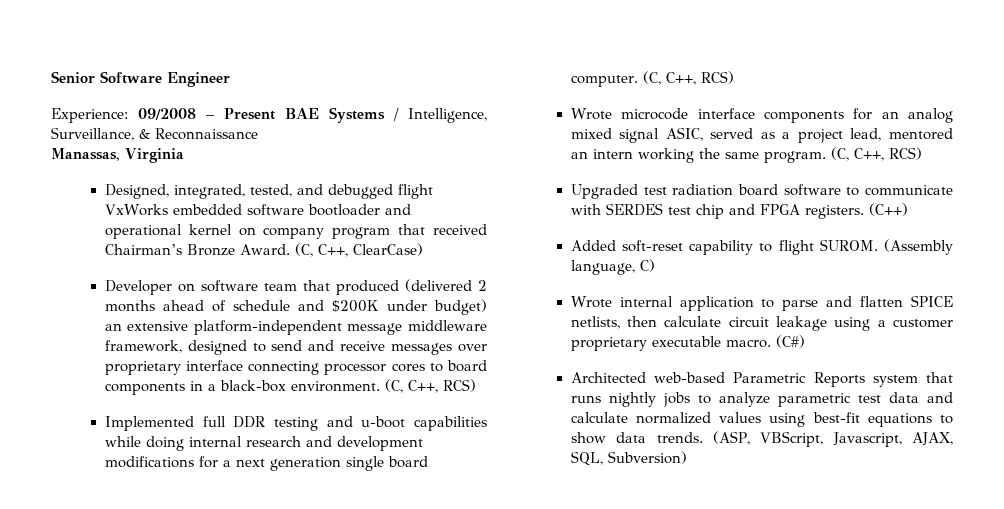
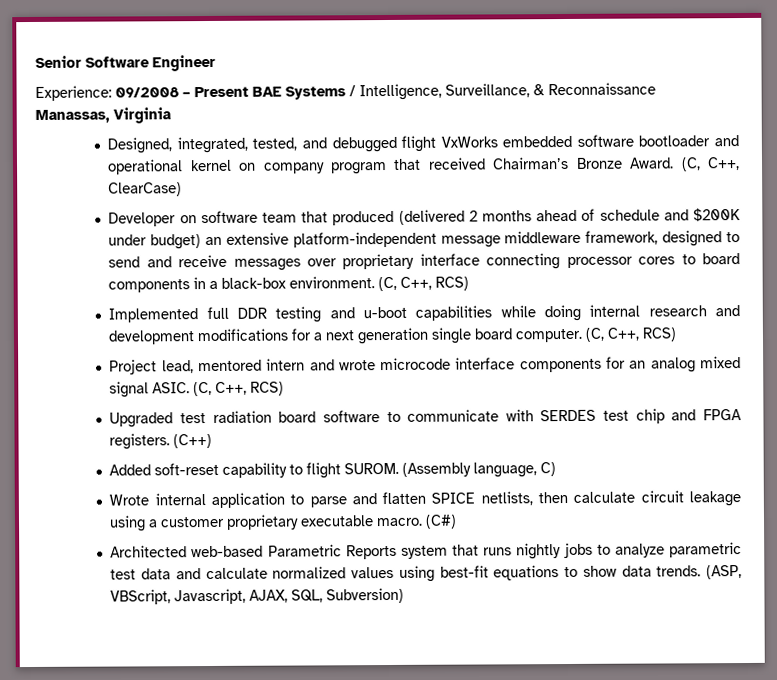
- Wrote microcode interface components for an analog mixed signal ASIC, served as a project lead, mentored an intern working the same program.
+ Project lead, mentored intern and wrote microcode interface components for an analog mixed signal ASIC.

